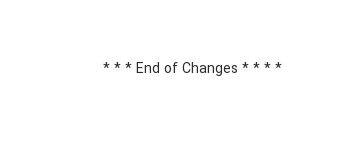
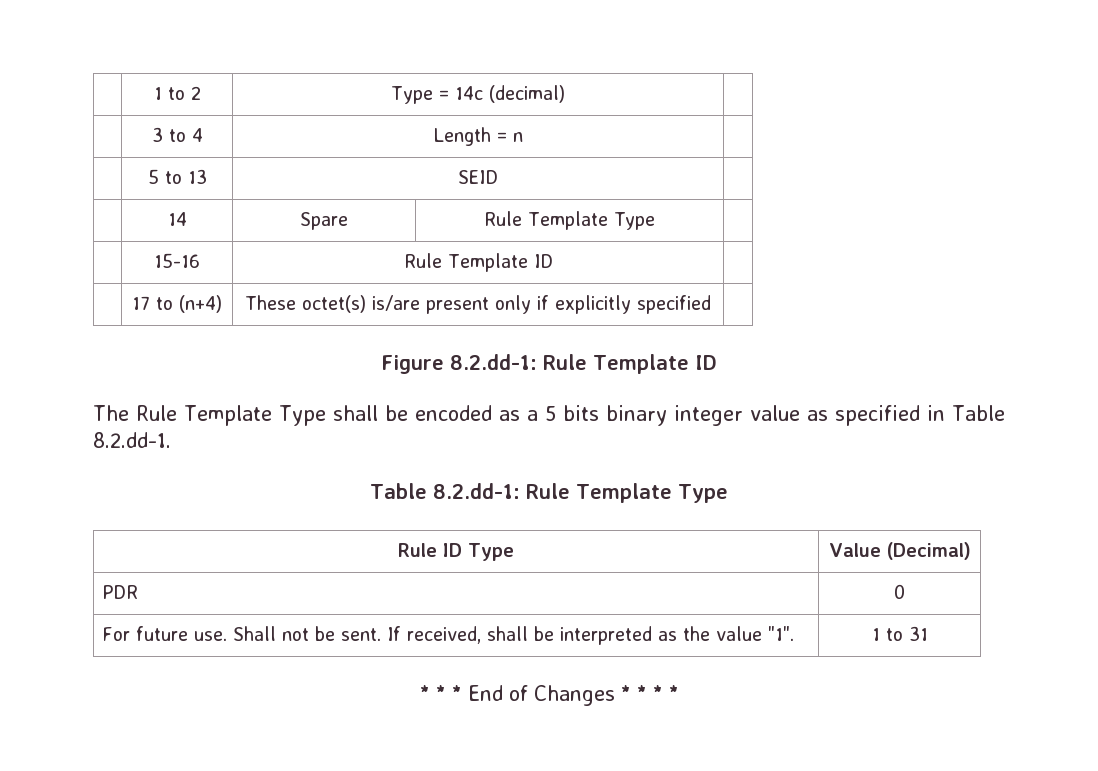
+ | 1 to 2 | Type = 14c (decimal) |
+ | 3 to 4 | Length = n |
+ | 5 to 13 | SEID |
+ | 14 | Spare | Rule Template Type |
+ | 15-16 | Rule Template ID |
+ | 17 to (n+4) | These octet(s) is/are present only if explicitly specified |
+ Figure 8.2.dd-1: Rule Template ID
+ The Rule Template Type shall be encoded as a 5 bits binary integer value as specified in Table 8.2.dd-1.
+ Table 8.2.dd-1: Rule Template Type
+ Rule ID Type | Value (Decimal)
+ PDR | 0
+ For future use. Shall not be sent. If received, shall be interpreted as the value "1". | 1 to 31

